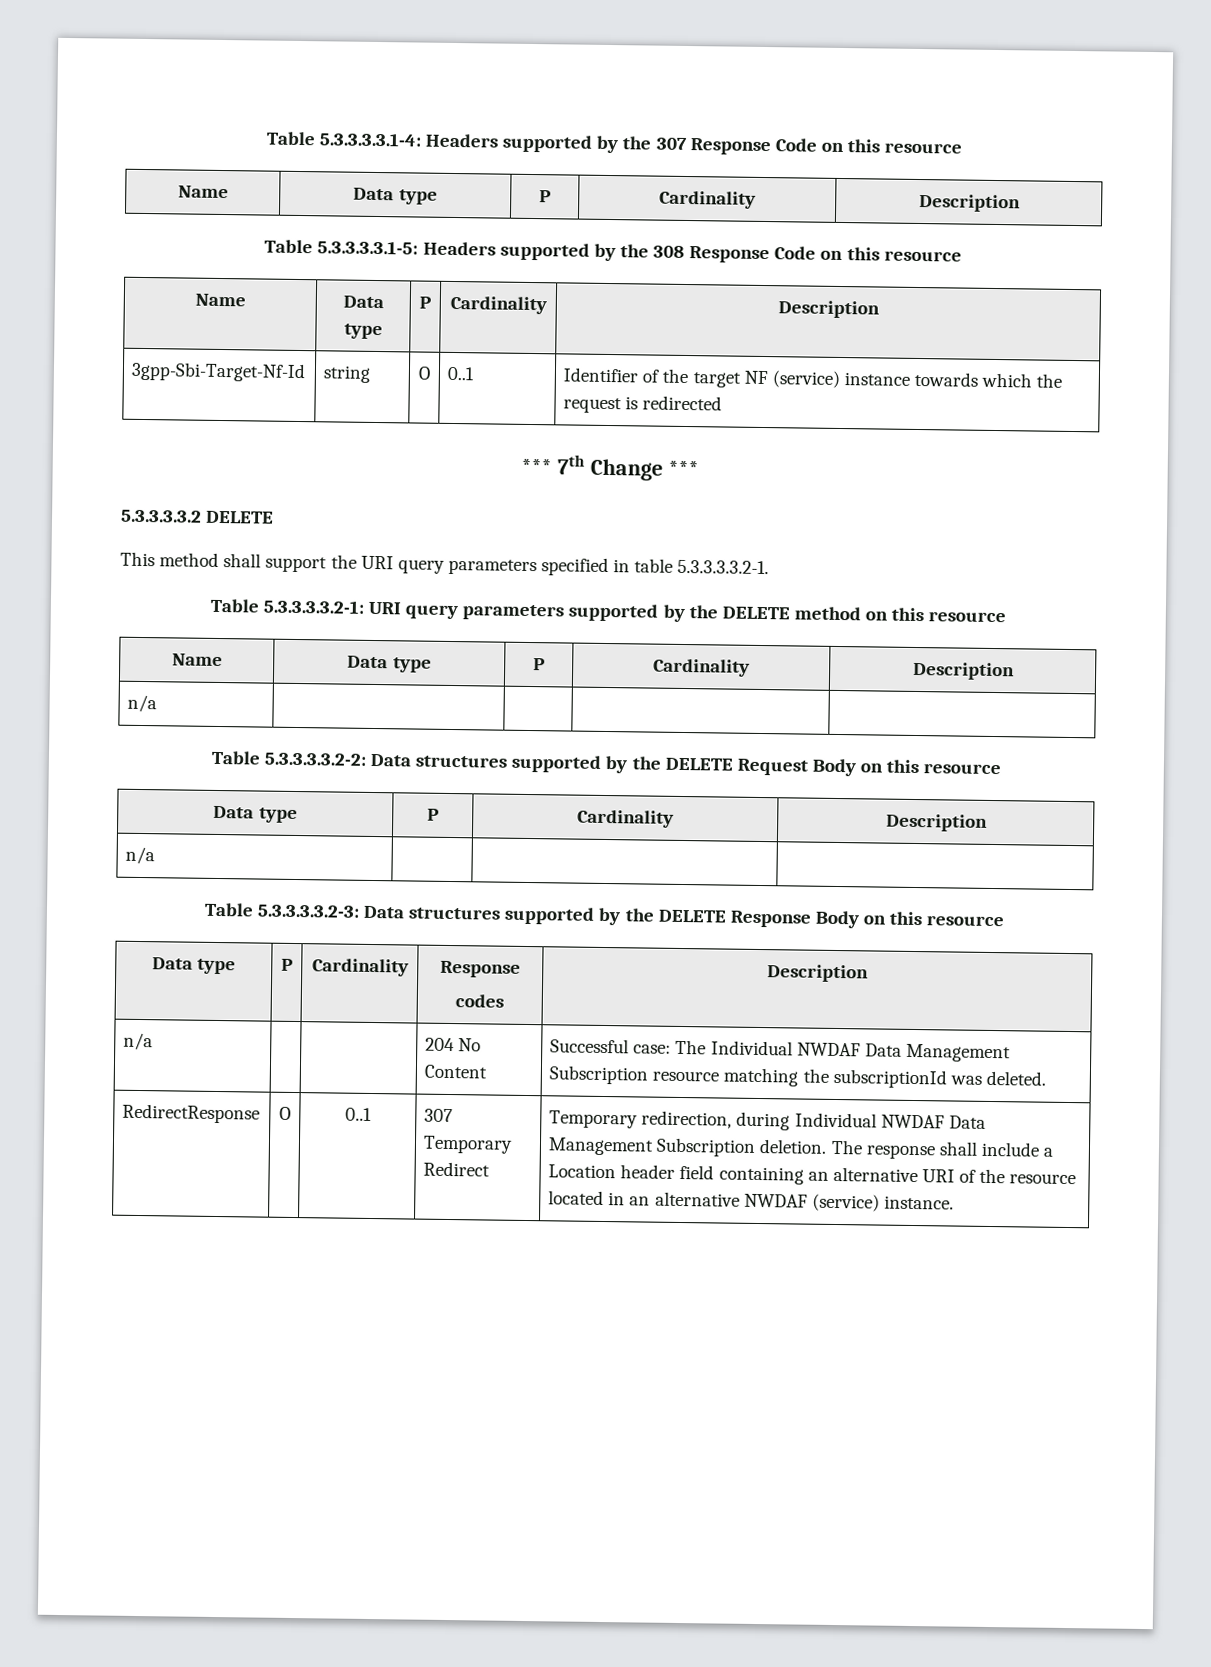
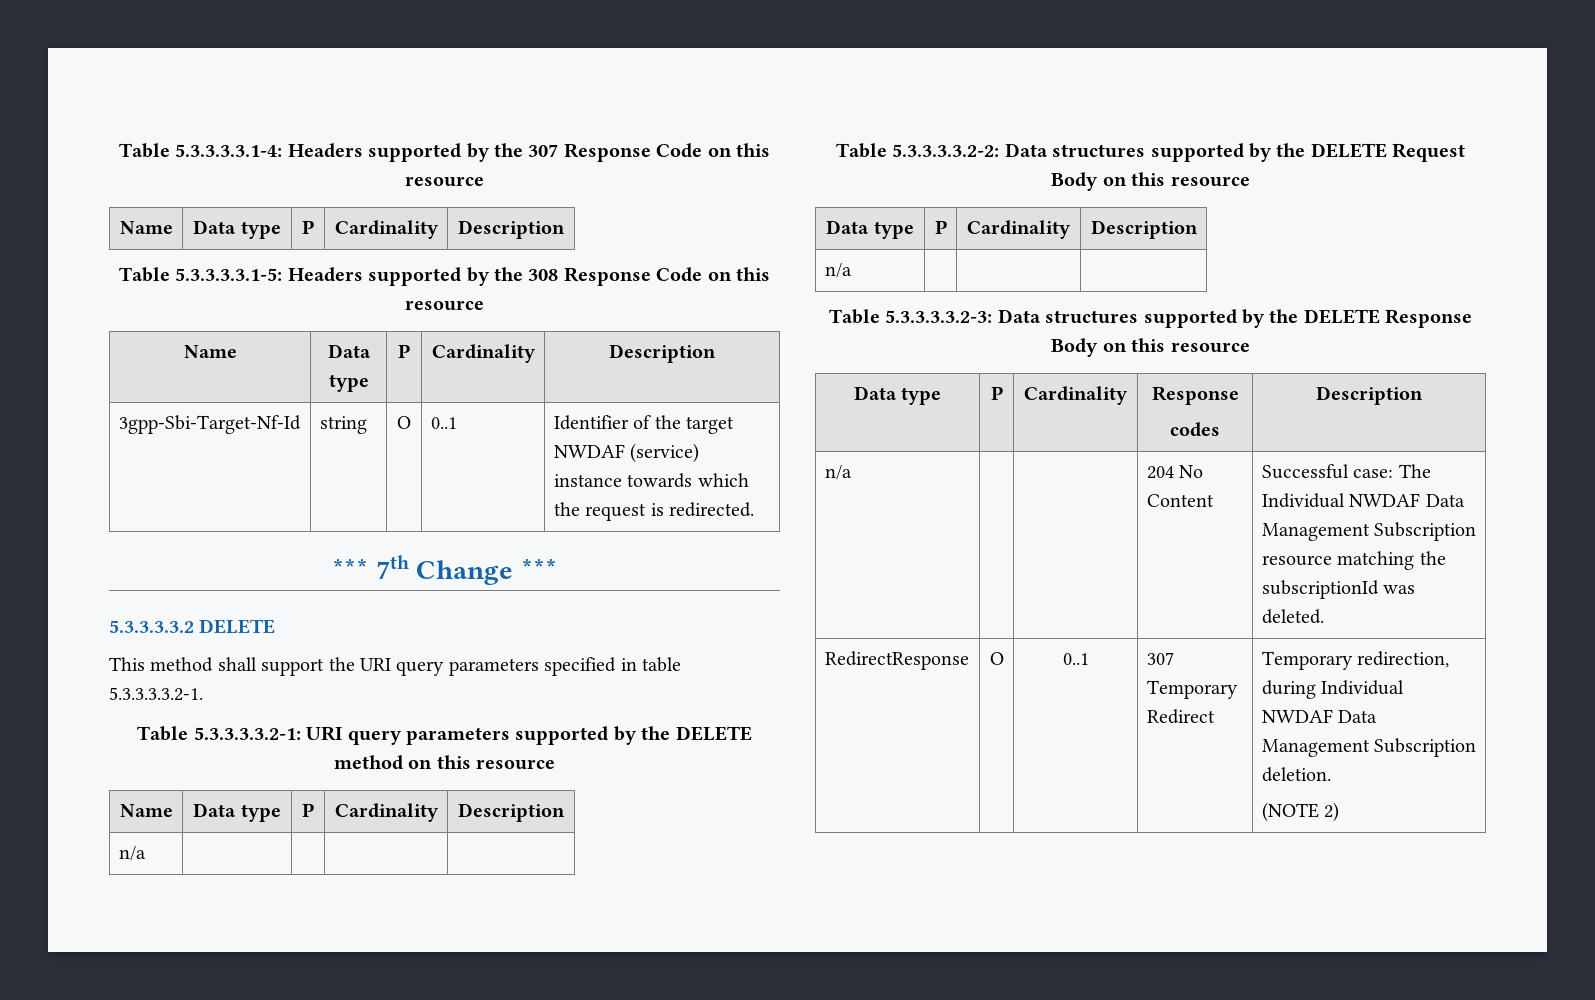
- 3gpp-Sbi-Target-Nf-Id | string | O | 0..1 | Identifier of the target NF (service) instance towards which the request is redirected
+ 3gpp-Sbi-Target-Nf-Id | string | O | 0..1 | Identifier of the target NWDAF (service) instance towards which the request is redirected.
- RedirectResponse | O | 0..1 | 307 Temporary Redirect | Temporary redirection, during Individual NWDAF Data Management Subscription deletion. The response shall include a Location header field containing an alternative URI of the resource located in an alternative NWDAF (service) instance.
+ RedirectResponse | O | 0..1 | 307 Temporary Redirect | Temporary redirection, during Individual NWDAF Data Management Subscription deletion.
+ (NOTE 2)

